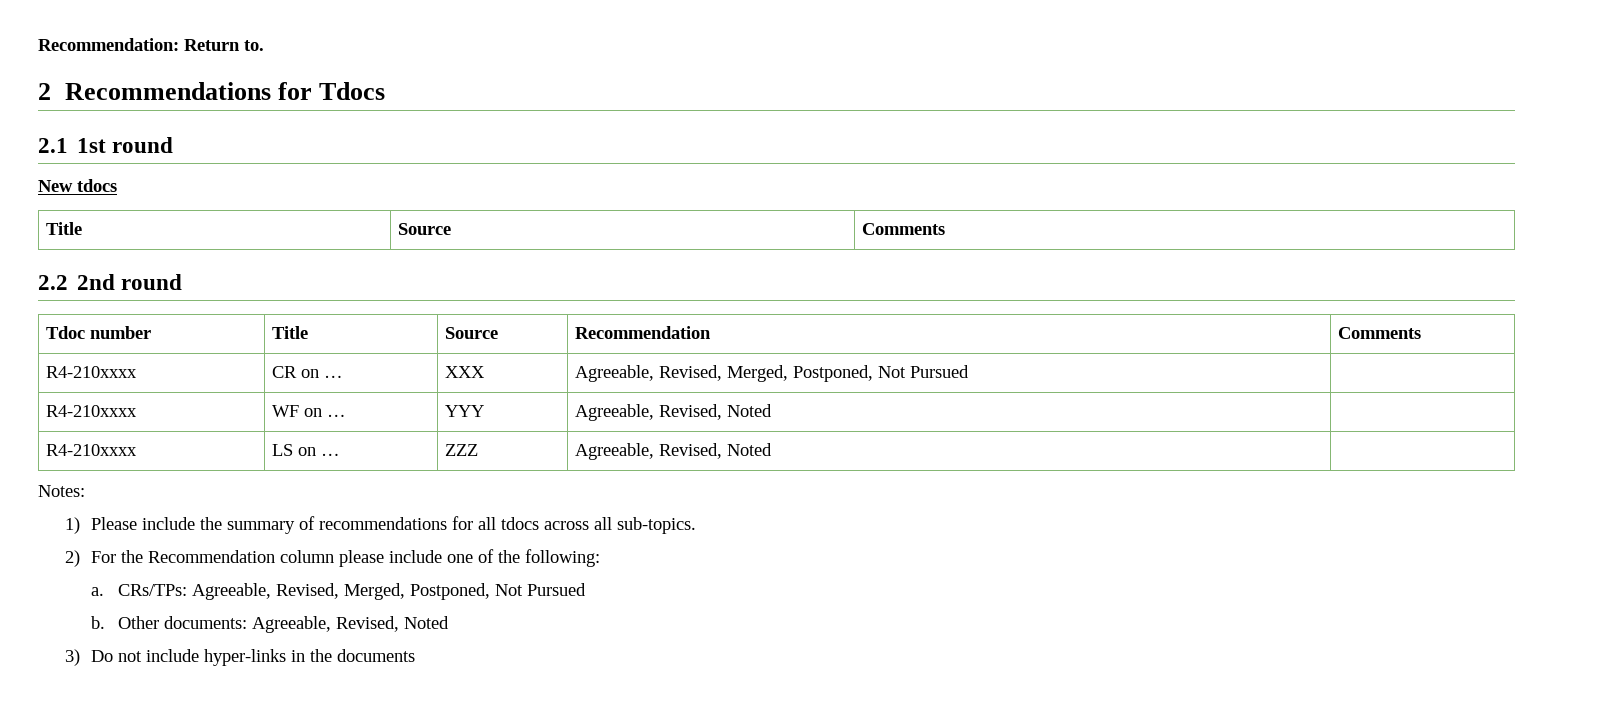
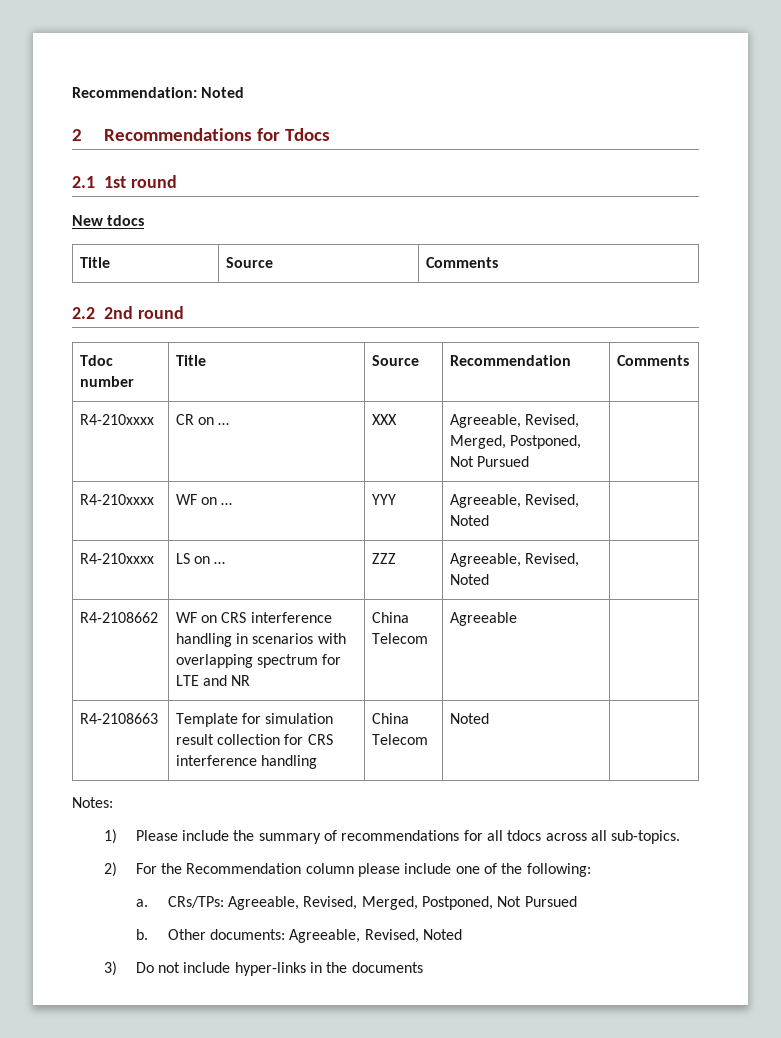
- Recommendation: Return to.
+ Recommendation: Noted
+ R4-2108662 | WF on CRS interference handling in scenarios with overlapping spectrum for LTE and NR | China Telecom | Agreeable |
+ R4-2108663 | Template for simulation result collection for CRS interference handling | China Telecom | Noted |

